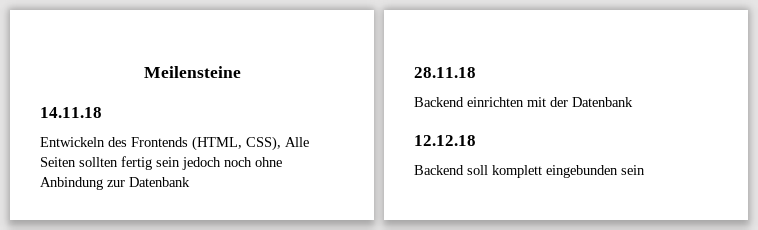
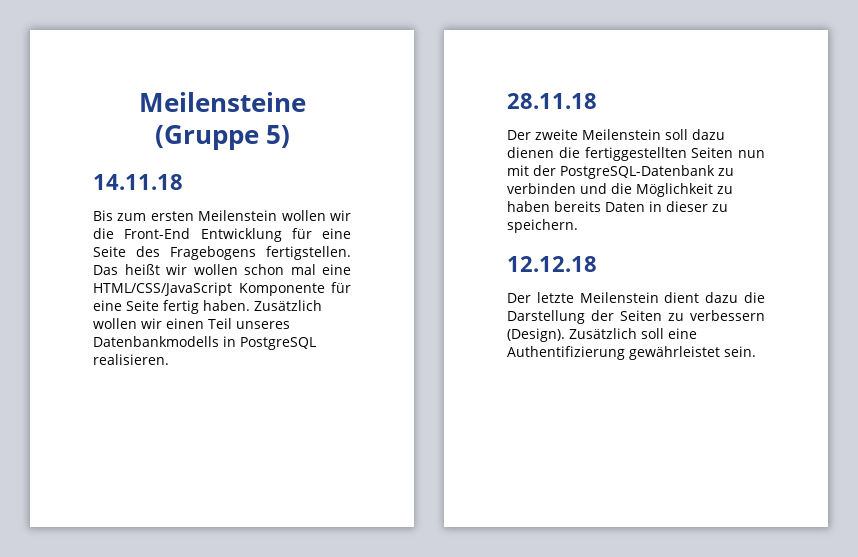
- Meilensteine
+ Meilensteine (Gruppe 5)
- Entwickeln des Frontends (HTML, CSS), Alle Seiten sollten fertig sein jedoch noch ohne Anbindung zur Datenbank
+ Bis zum ersten Meilenstein wollen wir die Front-End Entwicklung für eine Seite des Fragebogens fertigstellen. Das heißt wir wollen schon mal eine HTML/CSS/JavaScript Komponente für eine Seite fertig haben. Zusätzlich wollen wir einen Teil unseres Datenbankmodells in PostgreSQL realisieren.
  28.11.18
- Backend einrichten mit der Datenbank
+ Der zweite Meilenstein soll dazu dienen die fertiggestellten Seiten nun mit der PostgreSQL-Datenbank zu verbinden und die Möglichkeit zu haben bereits Daten in dieser zu speichern.
  12.12.18
- Backend soll komplett eingebunden sein
+ Der letzte Meilenstein dient dazu die Darstellung der Seiten zu verbessern (Design). Zusätzlich soll eine Authentifizierung gewährleistet sein.

